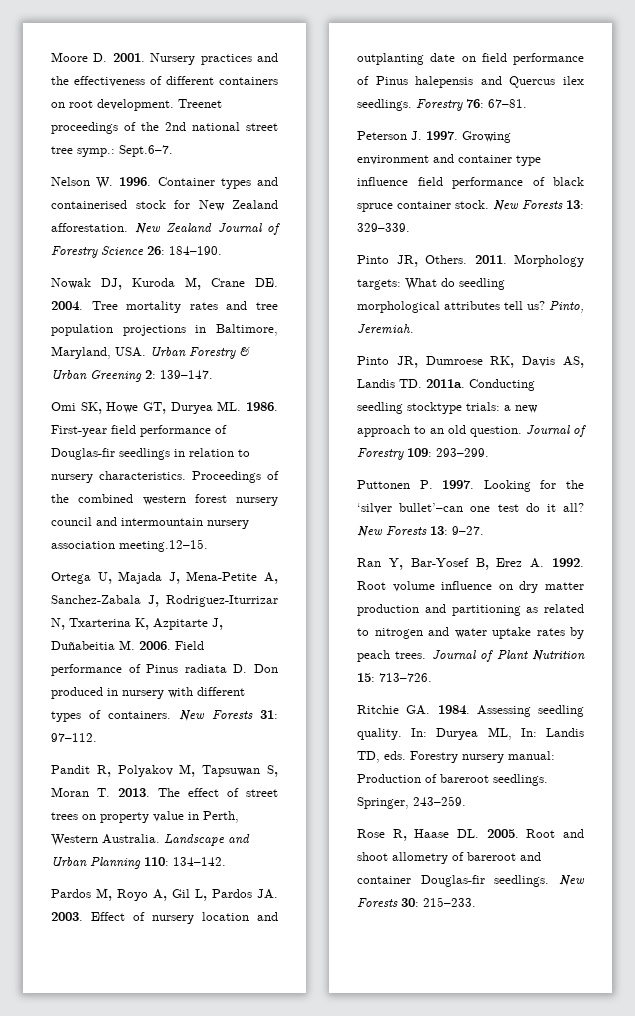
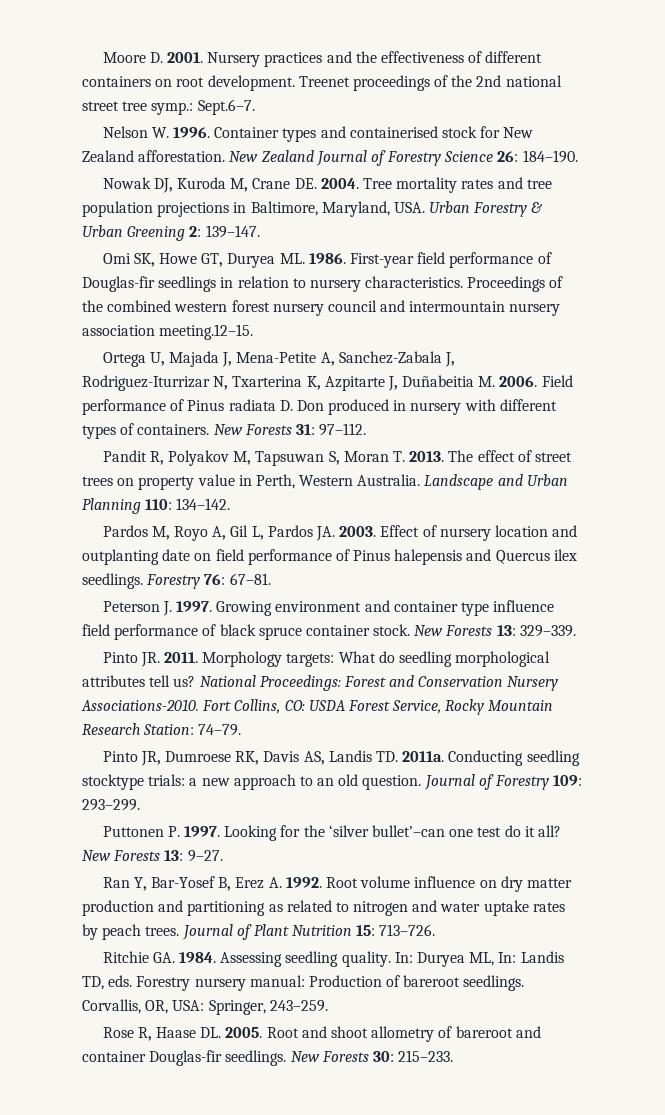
- Pinto JR, Others. 2011.
+ Pinto JR. 2011.
- Pinto, Jeremiah.
+ National Proceedings: Forest and Conservation Nursery Associations-2010. Fort Collins, CO: USDA Forest Service, Rocky Mountain Research Station: 74–79.
- Springer, 243–259.
+ Corvallis, OR, USA: Springer, 243–259.

